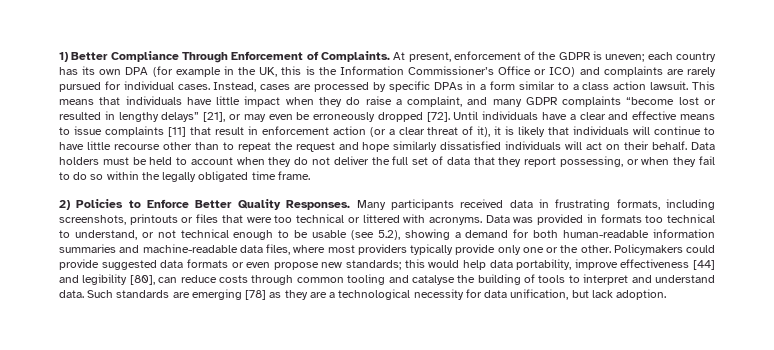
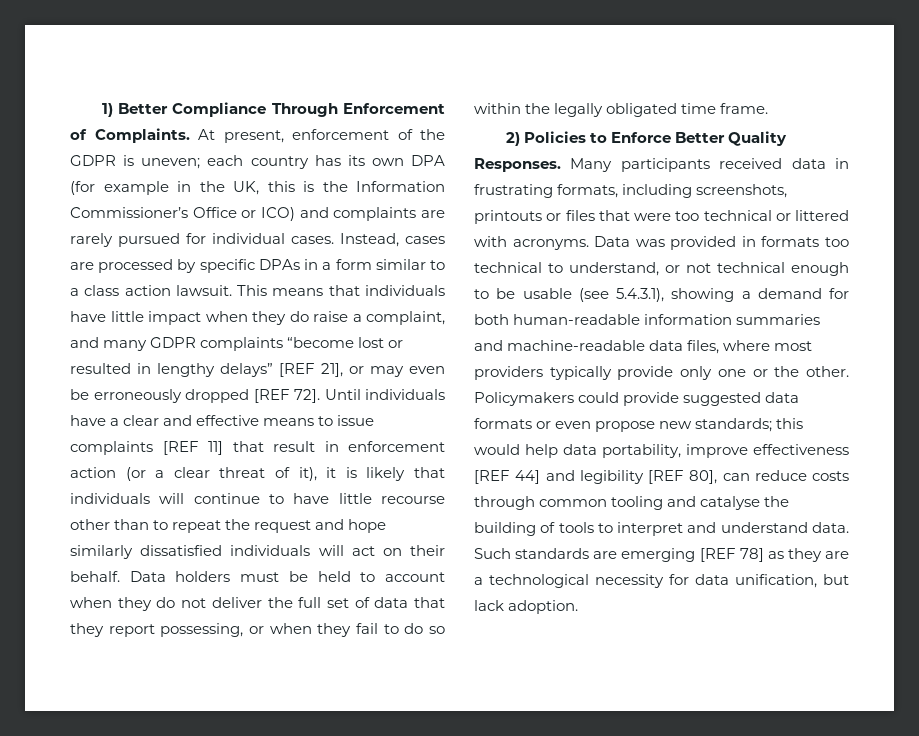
- This means that individuals have little impact when they do raise a complaint, and many GDPR complaints “become lost or resulted in lengthy delays” [21], or may even be erroneously dropped [72].
+ This means that individuals have little impact when they do raise a complaint, and many GDPR complaints “become lost or resulted in lengthy delays” [REF 21], or may even be erroneously dropped [REF 72].
- Until individuals have a clear and effective means to issue complaints [11] that result in enforcement action (or a clear threat of it), it is likely that individuals will continue to have little recourse other than to repeat the request and hope similarly dissatisfied individuals will act on their behalf.
+ Until individuals have a clear and effective means to issue complaints [REF 11] that result in enforcement action (or a clear threat of it), it is likely that individuals will continue to have little recourse other than to repeat the request and hope similarly dissatisfied individuals will act on their behalf.
- Data was provided in formats too technical to understand, or not technical enough to be usable (see 5.2), showing a demand for both human-readable information summaries and machine-readable data files, where most providers typically provide only one or the other.
+ Data was provided in formats too technical to understand, or not technical enough to be usable (see 5.4.3.1), showing a demand for both human-readable information summaries and machine-readable data files, where most providers typically provide only one or the other.
- Policymakers could provide suggested data formats or even propose new standards; this would help data portability, improve effectiveness [44] and legibility [80], can reduce costs through common tooling and catalyse the building of tools to interpret and understand data.
+ Policymakers could provide suggested data formats or even propose new standards; this would help data portability, improve effectiveness [REF 44] and legibility [REF 80], can reduce costs through common tooling and catalyse the building of tools to interpret and understand data.
- Such standards are emerging [78] as they are a technological necessity for data unification, but lack adoption.
+ Such standards are emerging [REF 78] as they are a technological necessity for data unification, but lack adoption.

